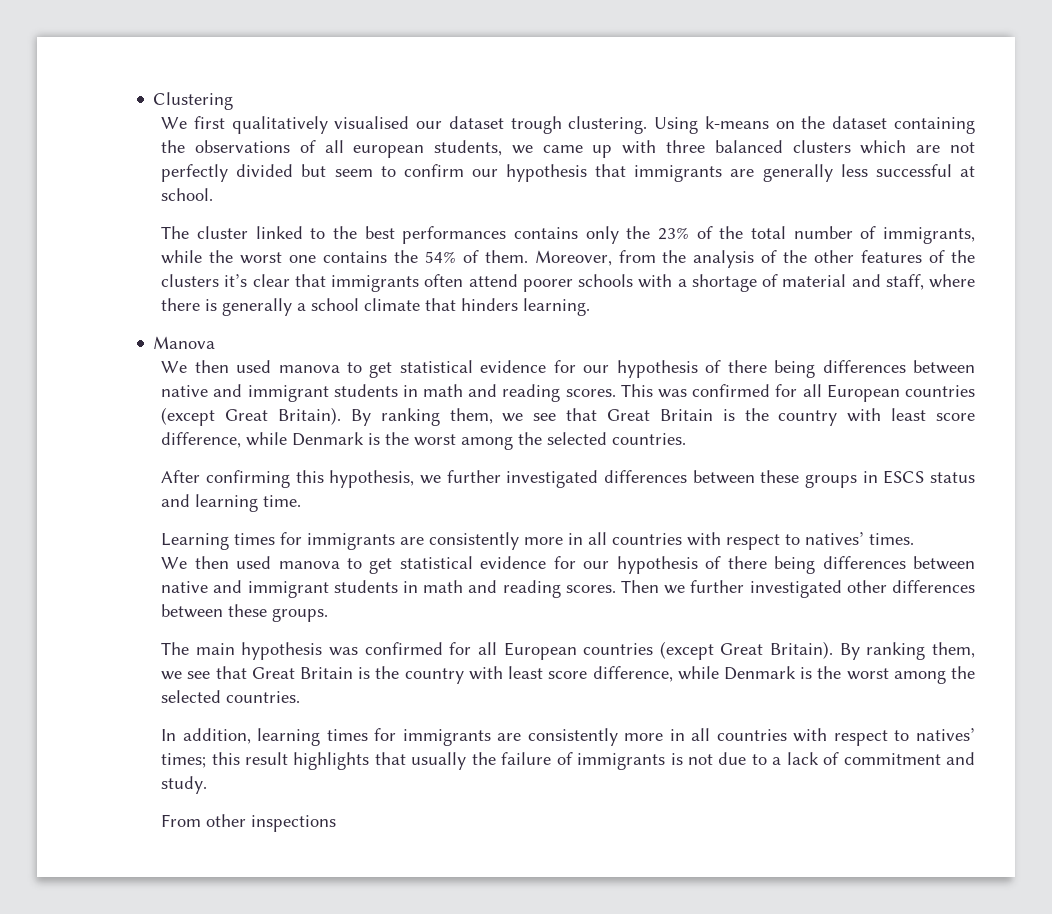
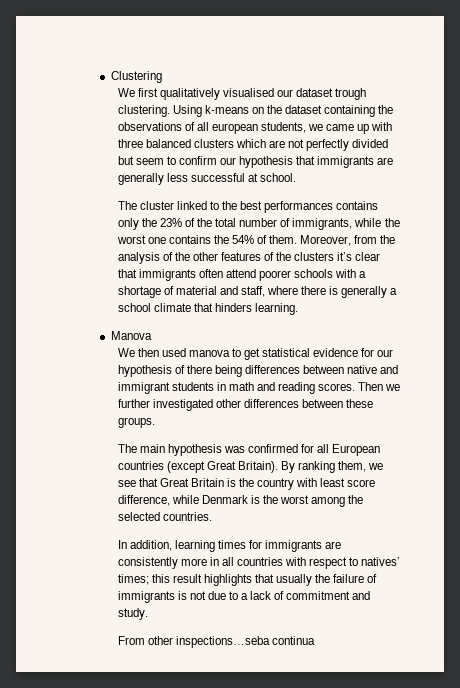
- We then used manova to get statistical evidence for our hypothesis of there being differences between native and immigrant students in math and reading scores. This was confirmed for all European countries (except Great Britain). By ranking them, we see that Great Britain is the country with least score difference, while Denmark is the worst among the selected countries.
- After confirming this hypothesis, we further investigated differences between these groups in ESCS status and learning time.
- Learning times for immigrants are consistently more in all countries with respect to natives’ times.
- From other inspections
+ From other inspections…seba continua

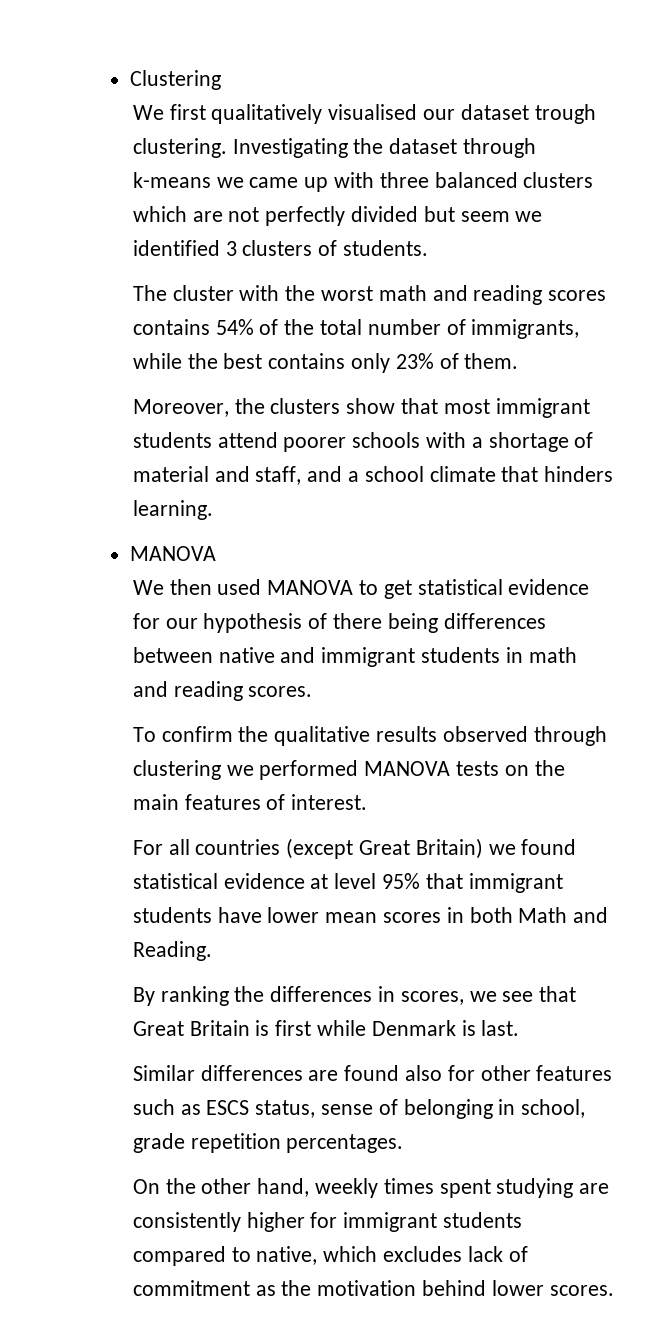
- Using k-means on the dataset containing the observations of all european students, we came up with three balanced clusters which are not perfectly divided but seem to confirm our hypothesis that immigrants are generally less successful at school.
- The cluster linked to the best performances contains only the 23% of the total number of immigrants, while the worst one contains the 54% of them. Moreover, from the analysis of the other features of the clusters it’s clear that immigrants often attend poorer schools with a shortage of material and staff, where there is generally a school climate that hinders learning.
- Manova
+ Investigating the dataset through k-means we came up with three balanced clusters which are not perfectly divided but seem we identified 3 clusters of students.
+ The cluster with the worst math and reading scores contains 54% of the total number of immigrants, while the best contains only 23% of them.
+ Moreover, the clusters show that most immigrant students attend poorer schools with a shortage of material and staff, and a school climate that hinders learning.
+ MANOVA
- We then used manova to get statistical evidence for our hypothesis of there being differences between native and immigrant students in math and reading scores. Then we further investigated other differences between these groups.
- The main hypothesis was confirmed for all European countries (except Great Britain). By ranking them, we see that Great Britain is the country with least score difference, while Denmark is the worst among the selected countries.
- In addition, learning times for immigrants are consistently more in all countries with respect to natives’ times; this result highlights that usually the failure of immigrants is not due to a lack of commitment and study.
- From other inspections…seba continua
+ We then used MANOVA to get statistical evidence for our hypothesis of there being differences between native and immigrant students in math and reading scores.
+ To confirm the qualitative results observed through clustering we performed MANOVA tests on the main features of interest.
+ For all countries (except Great Britain) we found statistical evidence at level 95% that immigrant students have lower mean scores in both Math and Reading.
+ By ranking the differences in scores, we see that Great Britain is first while Denmark is last.
+ Similar differences are found also for other features such as ESCS status, sense of belonging in school, grade repetition percentages.
+ On the other hand, weekly times spent studying are consistently higher for immigrant students compared to native, which excludes lack of commitment as the motivation behind lower scores.

